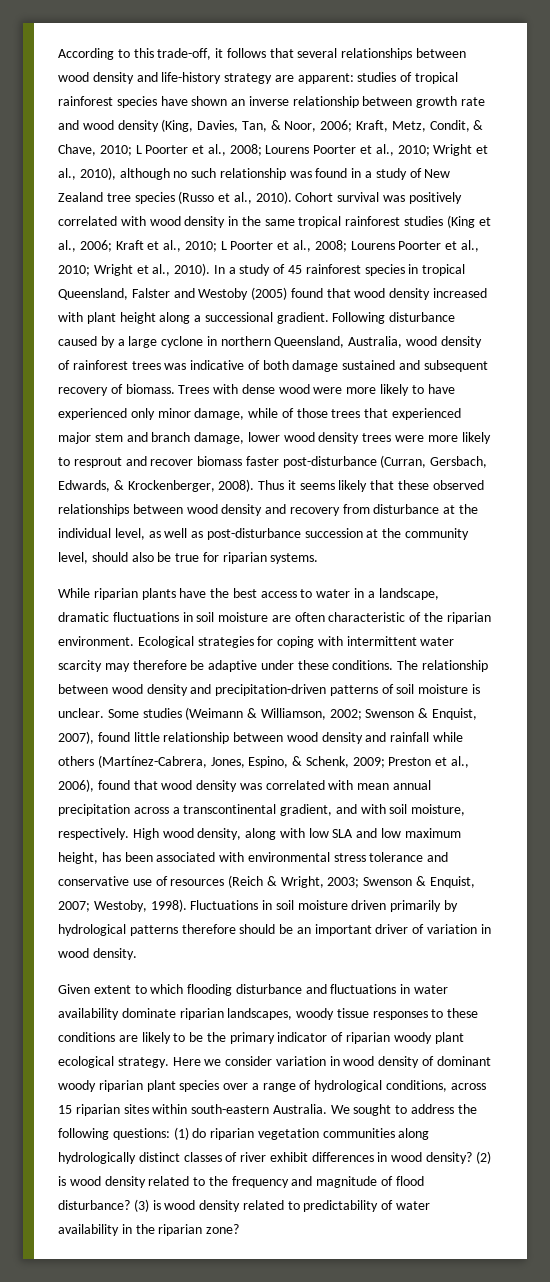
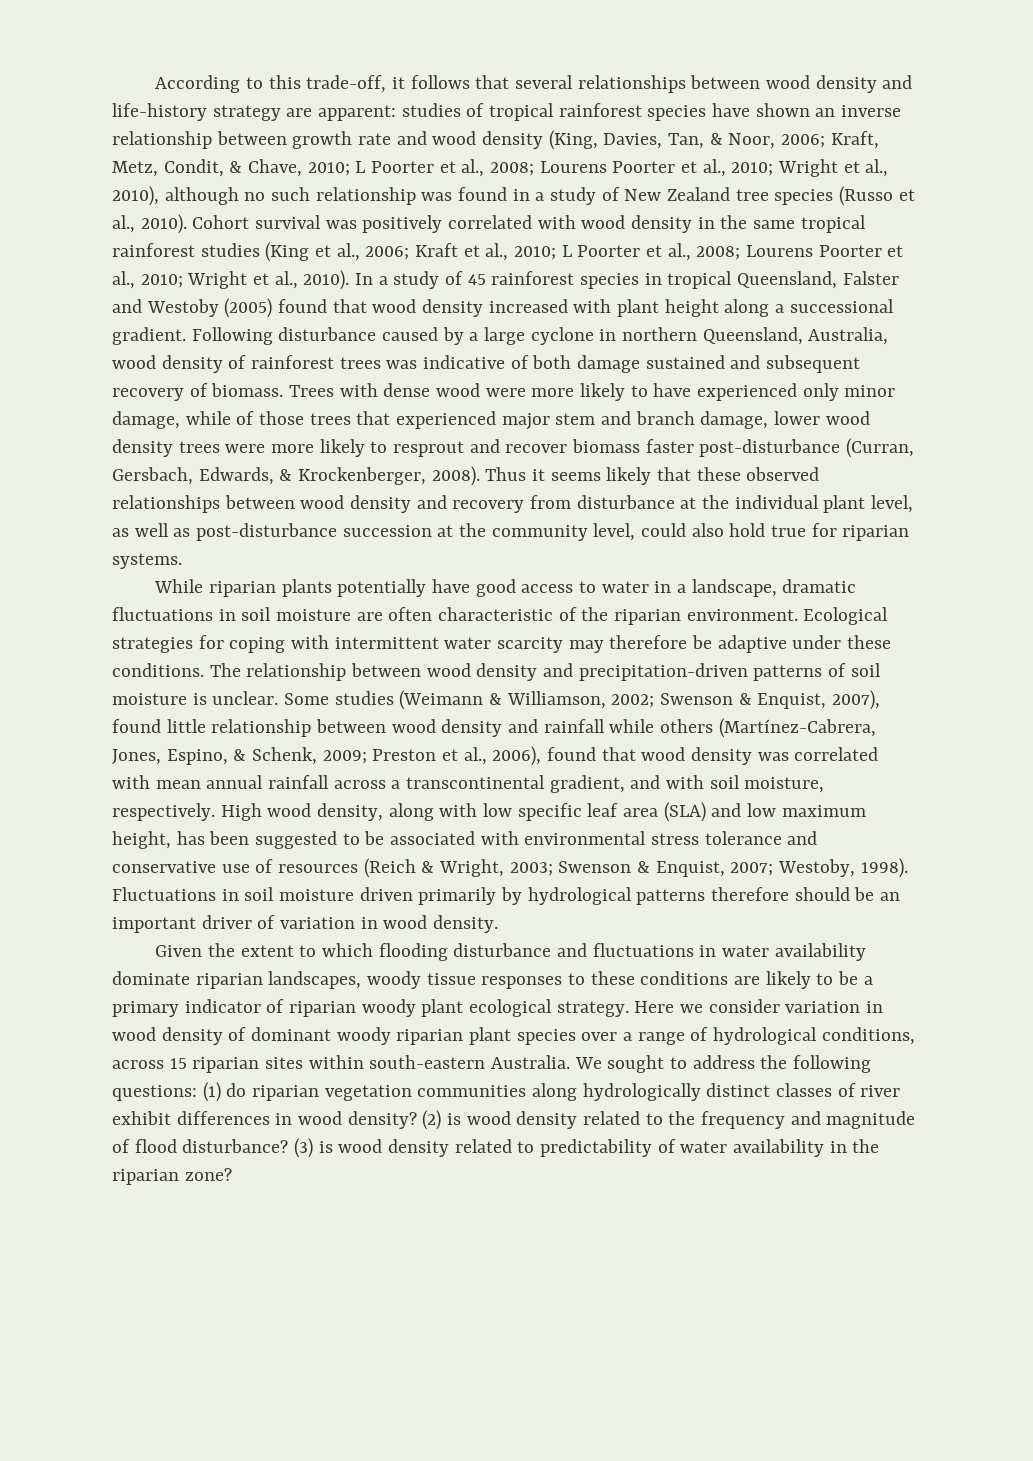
- Thus it seems likely that these observed relationships between wood density and recovery from disturbance at the individual level, as well as post-disturbance succession at the community level, should also be true for riparian systems.
+ Thus it seems likely that these observed relationships between wood density and recovery from disturbance at the individual plant level, as well as post-disturbance succession at the community level, could also hold true for riparian systems.
- While riparian plants have the best access to water in a landscape, dramatic fluctuations in soil moisture are often characteristic of the riparian environment.
+ While riparian plants potentially have good access to water in a landscape, dramatic fluctuations in soil moisture are often characteristic of the riparian environment.
- Some studies (Weimann & Williamson, 2002; Swenson & Enquist, 2007), found little relationship between wood density and rainfall while others (Martínez-Cabrera, Jones, Espino, & Schenk, 2009; Preston et al., 2006), found that wood density was correlated with mean annual precipitation across a transcontinental gradient, and with soil moisture, respectively.
+ Some studies (Weimann & Williamson, 2002; Swenson & Enquist, 2007), found little relationship between wood density and rainfall while others (Martínez-Cabrera, Jones, Espino, & Schenk, 2009; Preston et al., 2006), found that wood density was correlated with mean annual rainfall across a transcontinental gradient, and with soil moisture, respectively.
- High wood density, along with low SLA and low maximum height, has been associated with environmental stress tolerance and conservative use of resources (Reich & Wright, 2003; Swenson & Enquist, 2007; Westoby, 1998).
+ High wood density, along with low specific leaf area (SLA) and low maximum height, has been suggested to be associated with environmental stress tolerance and conservative use of resources (Reich & Wright, 2003; Swenson & Enquist, 2007; Westoby, 1998).
- Given extent to which flooding disturbance and fluctuations in water availability dominate riparian landscapes, woody tissue responses to these conditions are likely to be the primary indicator of riparian woody plant ecological strategy.
+ Given the extent to which flooding disturbance and fluctuations in water availability dominate riparian landscapes, woody tissue responses to these conditions are likely to be a primary indicator of riparian woody plant ecological strategy.

